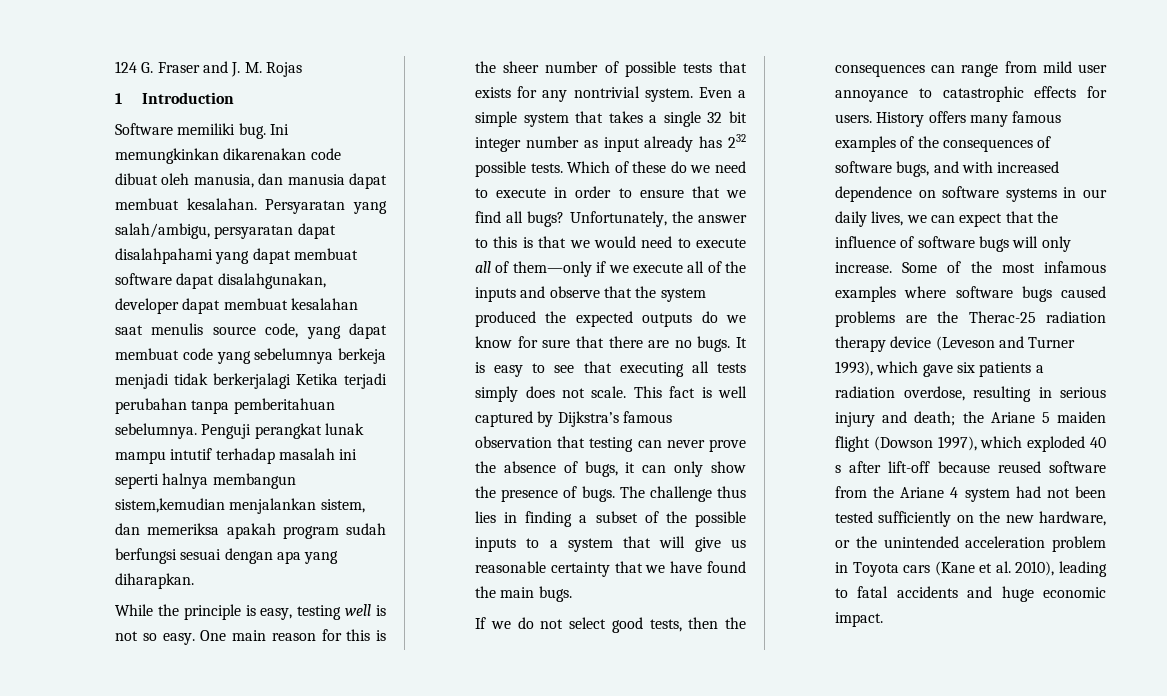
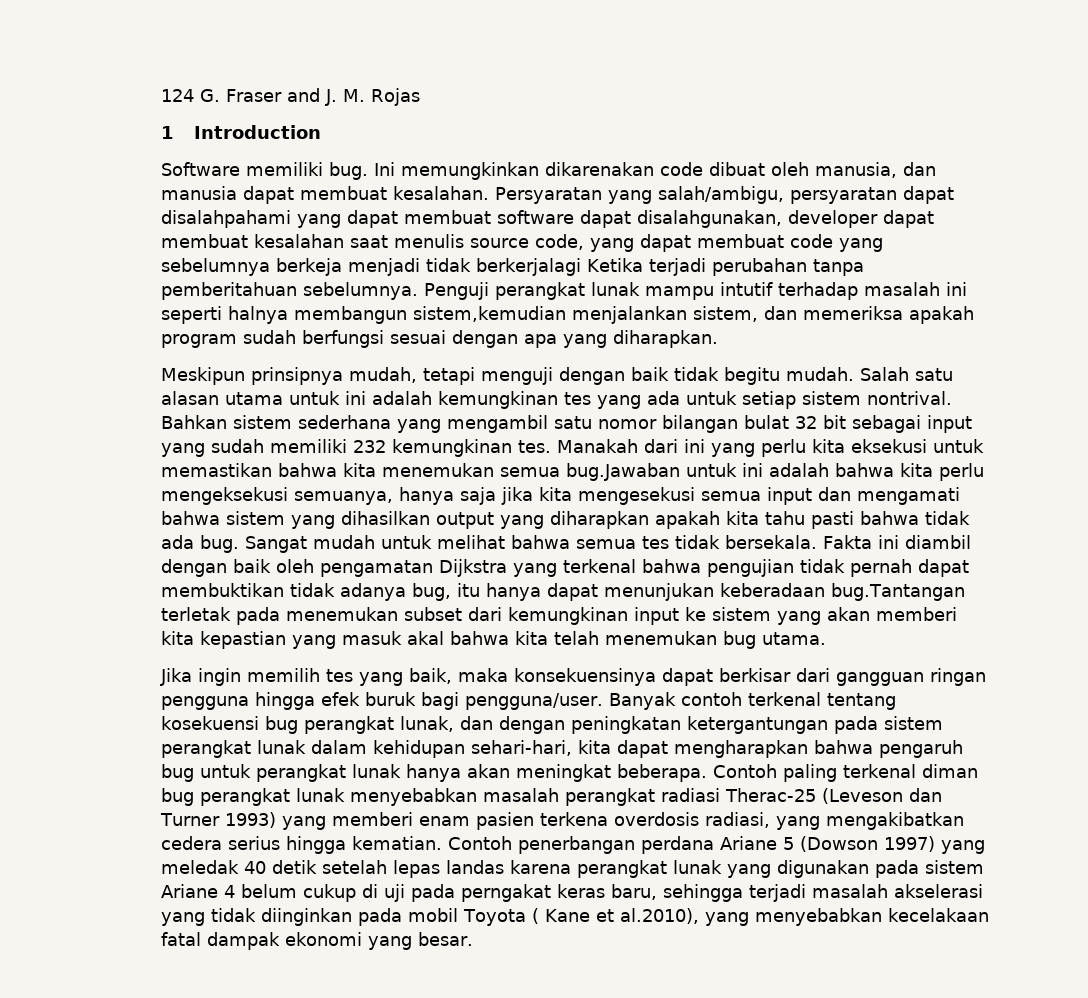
- While the principle is easy, testing well is not so easy. One main reason for this is the sheer number of possible tests that exists for any nontrivial system. Even a simple system that takes a single 32 bit integer number as input already has 232 possible tests. Which of these do we need to execute in order to ensure that we find all bugs? Unfortunately, the answer to this is that we would need to execute all of them—only if we execute all of the inputs and observe that the system produced the expected outputs do we know for sure that there are no bugs. It is easy to see that executing all tests simply does not scale. This fact is well captured by Dijkstra’s famous observation that testing can never prove the absence of bugs, it can only show the presence of bugs. The challenge thus lies in finding a subset of the possible inputs to a system that will give us reasonable certainty that we have found the main bugs.
- If we do not select good tests, then the consequences can range from mild user annoyance to catastrophic effects for users. History offers many famous examples of the consequences of software bugs, and with increased dependence on software systems in our daily lives, we can expect that the influence of software bugs will only increase. Some of the most infamous examples where software bugs caused problems are the Therac-25 radiation therapy device (Leveson and Turner 1993), which gave six patients a radiation overdose, resulting in serious injury and death; the Ariane 5 maiden flight (Dowson 1997), which exploded 40 s after lift-off because reused software from the Ariane 4 system had not been tested sufficiently on the new hardware, or the unintended acceleration problem in Toyota cars (Kane et al. 2010), leading to fatal accidents and huge economic impact.
+ Meskipun prinsipnya mudah, tetapi menguji dengan baik tidak begitu mudah. Salah satu alasan utama untuk ini adalah kemungkinan tes yang ada untuk setiap sistem nontrival. Bahkan sistem sederhana yang mengambil satu nomor bilangan bulat 32 bit sebagai input yang sudah memiliki 232 kemungkinan tes. Manakah dari ini yang perlu kita eksekusi untuk memastikan bahwa kita menemukan semua bug.Jawaban untuk ini adalah bahwa kita perlu mengeksekusi semuanya, hanya saja jika kita mengesekusi semua input dan mengamati bahwa sistem yang dihasilkan output yang diharapkan apakah kita tahu pasti bahwa tidak ada bug. Sangat mudah untuk melihat bahwa semua tes tidak bersekala. Fakta ini diambil dengan baik oleh pengamatan Dijkstra yang terkenal bahwa pengujian tidak pernah dapat membuktikan tidak adanya bug, itu hanya dapat menunjukan keberadaan bug.Tantangan terletak pada menemukan subset dari kemungkinan input ke sistem yang akan memberi kita kepastian yang masuk akal bahwa kita telah menemukan bug utama.
+ Jika ingin memilih tes yang baik, maka konsekuensinya dapat berkisar dari gangguan ringan pengguna hingga efek buruk bagi pengguna/user. Banyak contoh terkenal tentang kosekuensi bug perangkat lunak, dan dengan peningkatan ketergantungan pada sistem perangkat lunak dalam kehidupan sehari-hari, kita dapat mengharapkan bahwa pengaruh bug untuk perangkat lunak hanya akan meningkat beberapa. Contoh paling terkenal diman bug perangkat lunak menyebabkan masalah perangkat radiasi Therac-25 (Leveson dan Turner 1993) yang memberi enam pasien terkena overdosis radiasi, yang mengakibatkan cedera serius hingga kematian. Contoh penerbangan perdana Ariane 5 (Dowson 1997) yang meledak 40 detik setelah lepas landas karena perangkat lunak yang digunakan pada sistem Ariane 4 belum cukup di uji pada perngakat keras baru, sehingga terjadi masalah akselerasi yang tidak diinginkan pada mobil Toyota ( Kane et al.2010), yang menyebabkan kecelakaan fatal dampak ekonomi yang besar.

